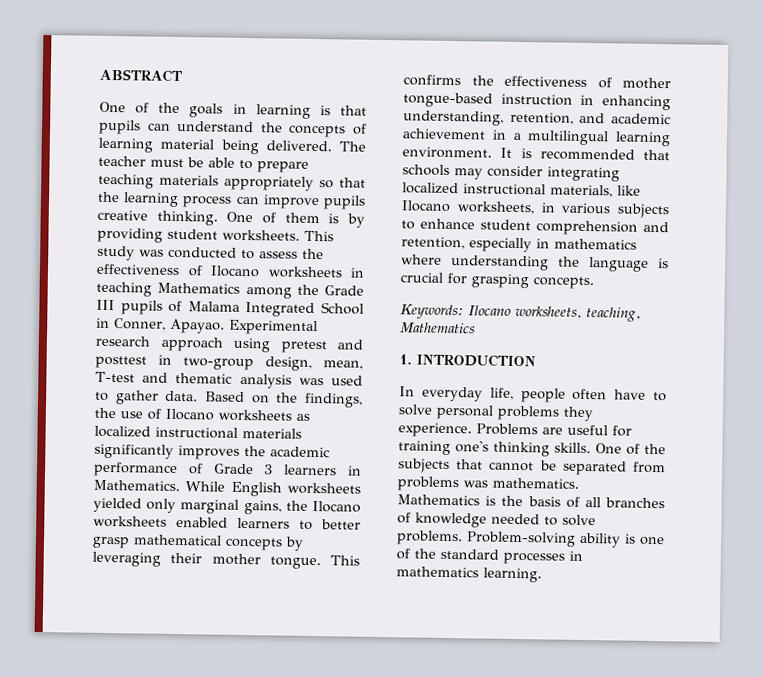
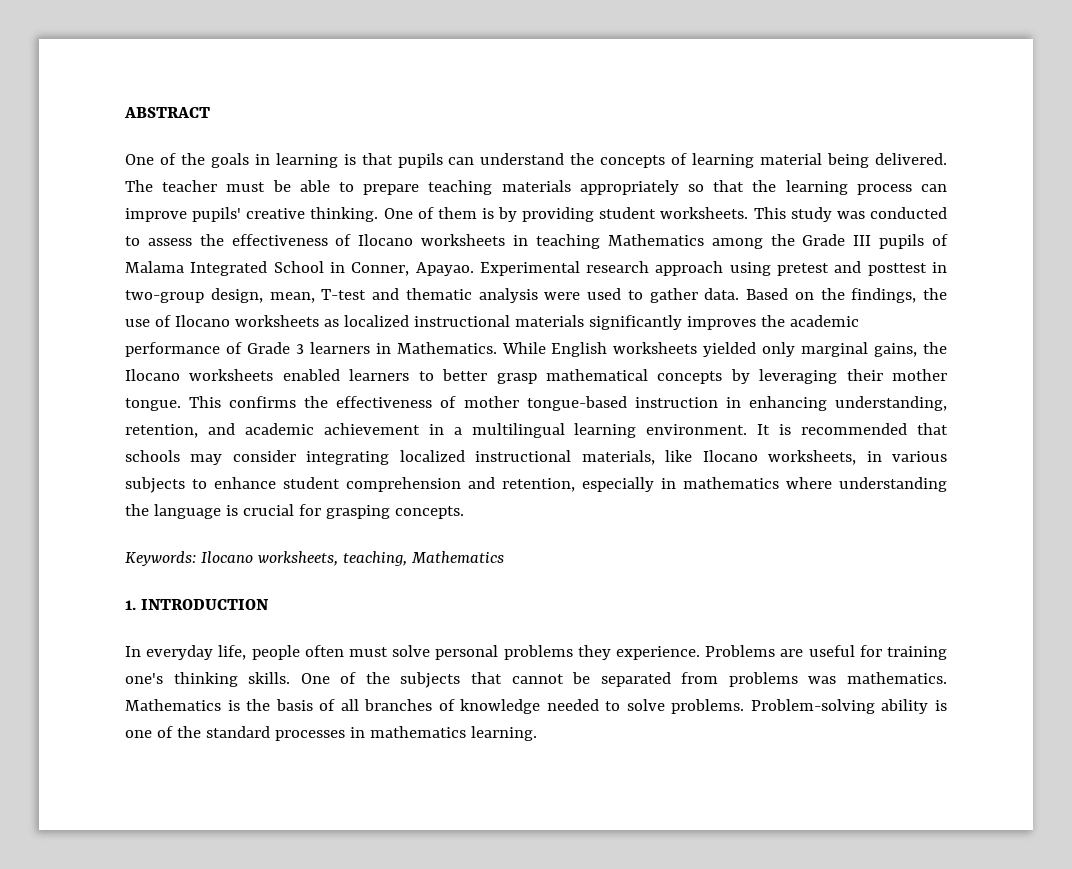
- The teacher must be able to prepare teaching materials appropriately so that the learning process can improve pupils creative thinking.
+ The teacher must be able to prepare teaching materials appropriately so that the learning process can improve pupils' creative thinking.
- Experimental research approach using pretest and posttest in two-group design, mean, T-test and thematic analysis was used to gather data.
+ Experimental research approach using pretest and posttest in two-group design, mean, T-test and thematic analysis were used to gather data.
- In everyday life, people often have to solve personal problems they experience.
+ In everyday life, people often must solve personal problems they experience.

